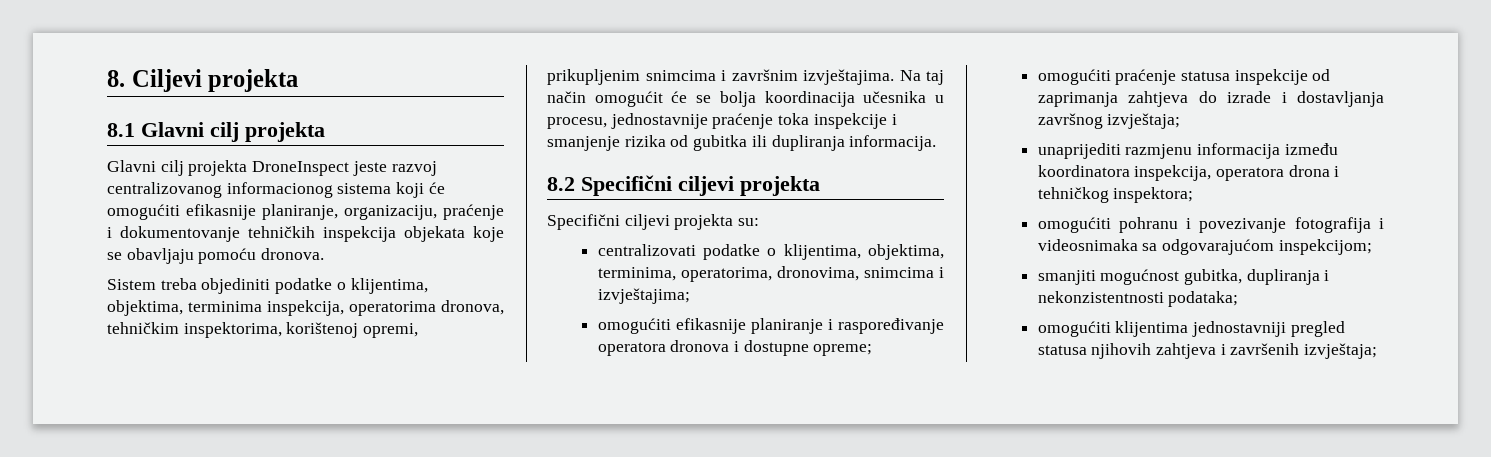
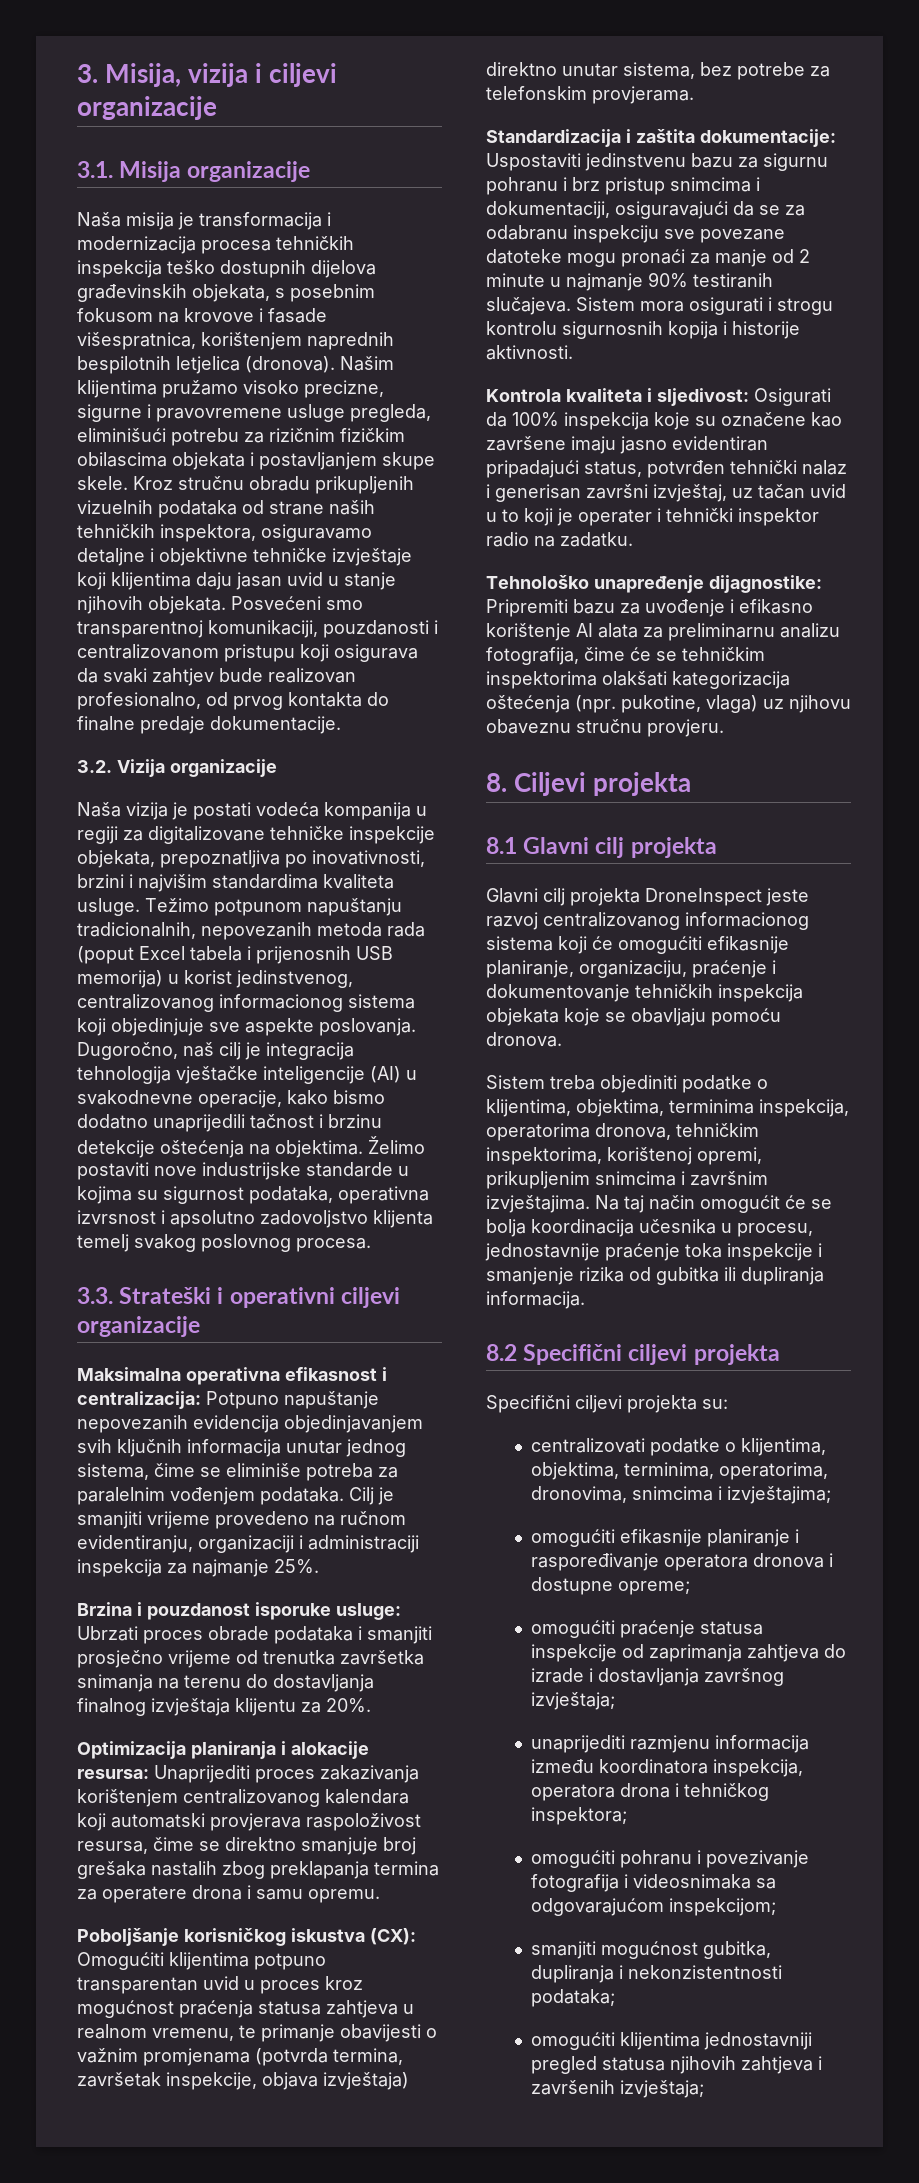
+ 3. Misija, vizija i ciljevi organizacije
+ 3.1. Misija organizacije
+ Naša misija je transformacija i modernizacija procesa tehničkih inspekcija teško dostupnih dijelova građevinskih objekata, s posebnim fokusom na krovove i fasade višespratnica, korištenjem naprednih bespilotnih letjelica (dronova). Našim klijentima pružamo visoko precizne, sigurne i pravovremene usluge pregleda, eliminišući potrebu za rizičnim fizičkim obilascima objekata i postavljanjem skupe skele. Kroz stručnu obradu prikupljenih vizuelnih podataka od strane naših tehničkih inspektora, osiguravamo detaljne i objektivne tehničke izvještaje koji klijentima daju jasan uvid u stanje njihovih objekata. Posvećeni smo transparentnoj komunikaciji, pouzdanosti i centralizovanom pristupu koji osigurava da svaki zahtjev bude realizovan profesionalno, od prvog kontakta do finalne predaje dokumentacije.
+ 3.2. Vizija organizacije
+ Naša vizija je postati vodeća kompanija u regiji za digitalizovane tehničke inspekcije objekata, prepoznatljiva po inovativnosti, brzini i najvišim standardima kvaliteta usluge. Težimo potpunom napuštanju tradicionalnih, nepovezanih metoda rada (poput Excel tabela i prijenosnih USB memorija) u korist jedinstvenog, centralizovanog informacionog sistema koji objedinjuje sve aspekte poslovanja. Dugoročno, naš cilj je integracija tehnologija vještačke inteligencije (AI) u svakodnevne operacije, kako bismo dodatno unaprijedili tačnost i brzinu detekcije oštećenja na objektima. Želimo postaviti nove industrijske standarde u kojima su sigurnost podataka, operativna izvrsnost i apsolutno zadovoljstvo klijenta temelj svakog poslovnog procesa.
+ 3.3. Strateški i operativni ciljevi organizacije
+ Maksimalna operativna efikasnost i centralizacija: Potpuno napuštanje nepovezanih evidencija objedinjavanjem svih ključnih informacija unutar jednog sistema, čime se eliminiše potreba za paralelnim vođenjem podataka. Cilj je smanjiti vrijeme provedeno na ručnom evidentiranju, organizaciji i administraciji inspekcija za najmanje 25%.
+ Brzina i pouzdanost isporuke usluge: Ubrzati proces obrade podataka i smanjiti prosječno vrijeme od trenutka završetka snimanja na terenu do dostavljanja finalnog izvještaja klijentu za 20%.
+ Optimizacija planiranja i alokacije resursa: Unaprijediti proces zakazivanja korištenjem centralizovanog kalendara koji automatski provjerava raspoloživost resursa, čime se direktno smanjuje broj grešaka nastalih zbog preklapanja termina za operatere drona i samu opremu.
+ Poboljšanje korisničkog iskustva (CX): Omogućiti klijentima potpuno transparentan uvid u proces kroz mogućnost praćenja statusa zahtjeva u realnom vremenu, te primanje obavijesti o važnim promjenama (potvrda termina, završetak inspekcije, objava izvještaja) direktno unutar sistema, bez potrebe za telefonskim provjerama.
+ Standardizacija i zaštita dokumentacije: Uspostaviti jedinstvenu bazu za sigurnu pohranu i brz pristup snimcima i dokumentaciji, osiguravajući da se za odabranu inspekciju sve povezane datoteke mogu pronaći za manje od 2 minute u najmanje 90% testiranih slučajeva. Sistem mora osigurati i strogu kontrolu sigurnosnih kopija i historije aktivnosti.
+ Kontrola kvaliteta i sljedivost: Osigurati da 100% inspekcija koje su označene kao završene imaju jasno evidentiran pripadajući status, potvrđen tehnički nalaz i generisan završni izvještaj, uz tačan uvid u to koji je operater i tehnički inspektor radio na zadatku.
+ Tehnološko unapređenje dijagnostike: Pripremiti bazu za uvođenje i efikasno korištenje AI alata za preliminarnu analizu fotografija, čime će se tehničkim inspektorima olakšati kategorizacija oštećenja (npr. pukotine, vlaga) uz njihovu obaveznu stručnu provjeru.

